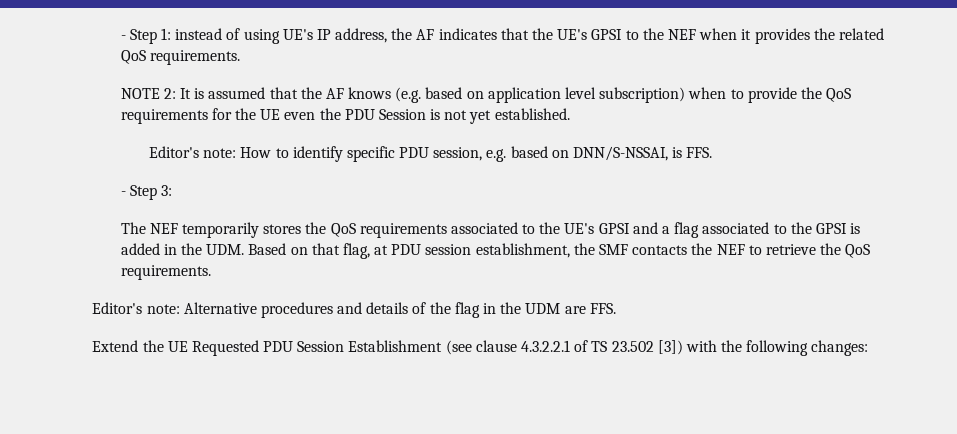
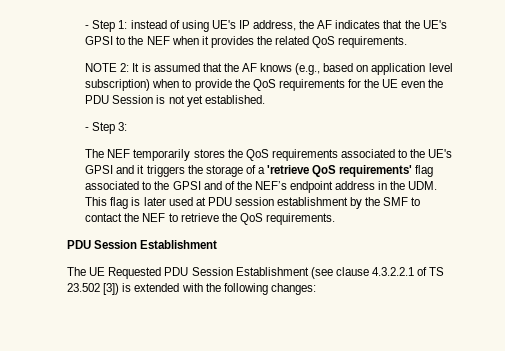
- NOTE 2: It is assumed that the AF knows (e.g. based on application level subscription) when to provide the QoS requirements for the UE even the PDU Session is not yet established.
+ NOTE 2: It is assumed that the AF knows (e.g., based on application level subscription) when to provide the QoS requirements for the UE even the PDU Session is not yet established.
- Editor's note: How to identify specific PDU session, e.g. based on DNN/S-NSSAI, is FFS.
- The NEF temporarily stores the QoS requirements associated to the UE's GPSI and a flag associated to the GPSI is added in the UDM. Based on that flag, at PDU session establishment, the SMF contacts the NEF to retrieve the QoS requirements.
- Editor's note: Alternative procedures and details of the flag in the UDM are FFS.
- Extend the UE Requested PDU Session Establishment (see clause 4.3.2.2.1 of TS 23.502 [3]) with the following changes:
+ The NEF temporarily stores the QoS requirements associated to the UE's GPSI and it triggers the storage of a 'retrieve QoS requirements' flag associated to the GPSI and of the NEF’s endpoint address in the UDM. This flag is later used at PDU session establishment by the SMF to contact the NEF to retrieve the QoS requirements.
+ PDU Session Establishment
+ The UE Requested PDU Session Establishment (see clause 4.3.2.2.1 of TS 23.502 [3]) is extended with the following changes:

